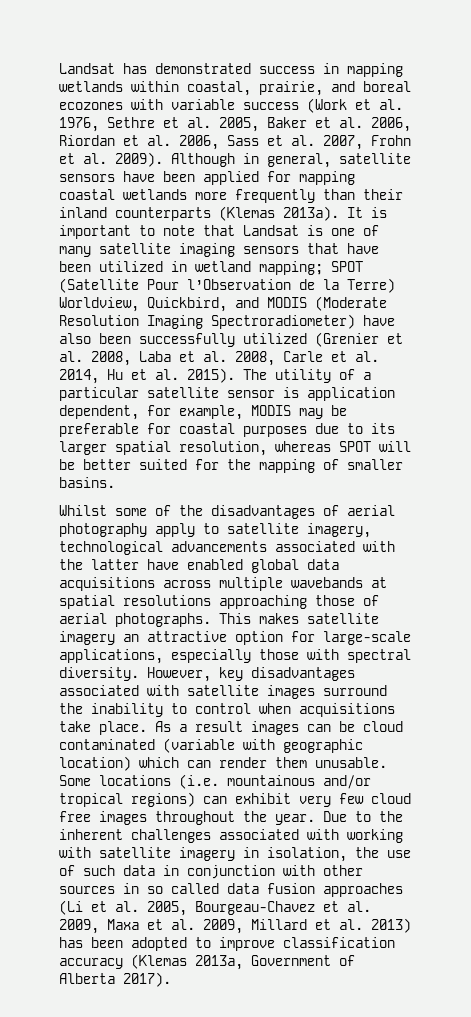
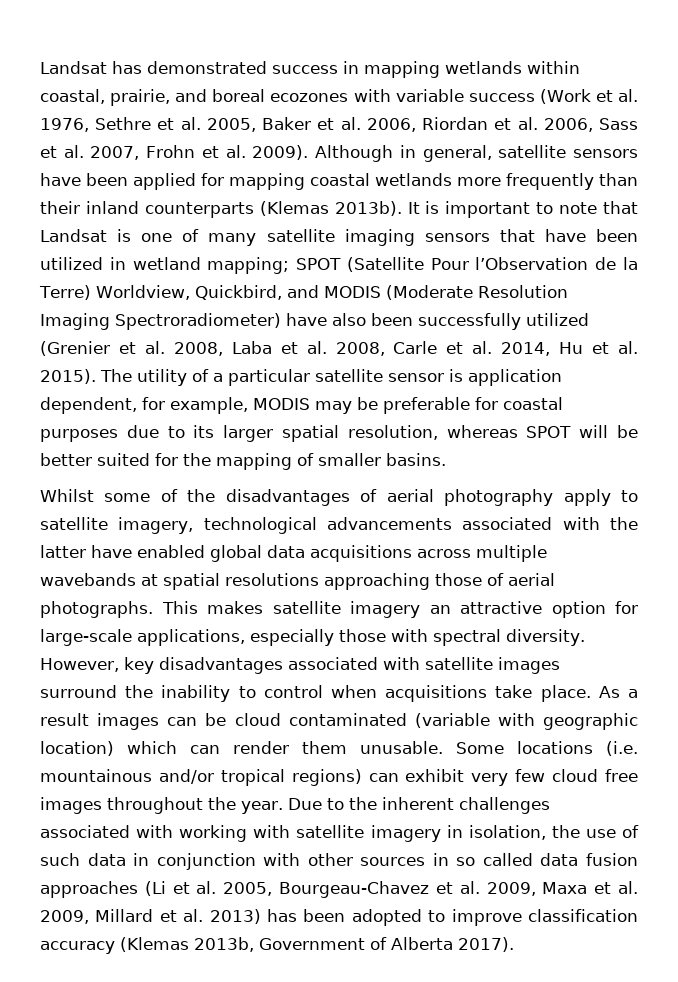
- Although in general, satellite sensors have been applied for mapping coastal wetlands more frequently than their inland counterparts (Klemas 2013a).
+ Although in general, satellite sensors have been applied for mapping coastal wetlands more frequently than their inland counterparts (Klemas 2013b).
- Due to the inherent challenges associated with working with satellite imagery in isolation, the use of such data in conjunction with other sources in so called data fusion approaches (Li et al. 2005, Bourgeau-Chavez et al. 2009, Maxa et al. 2009, Millard et al. 2013) has been adopted to improve classification accuracy (Klemas 2013a, Government of Alberta 2017).
+ Due to the inherent challenges associated with working with satellite imagery in isolation, the use of such data in conjunction with other sources in so called data fusion approaches (Li et al. 2005, Bourgeau-Chavez et al. 2009, Maxa et al. 2009, Millard et al. 2013) has been adopted to improve classification accuracy (Klemas 2013b, Government of Alberta 2017).

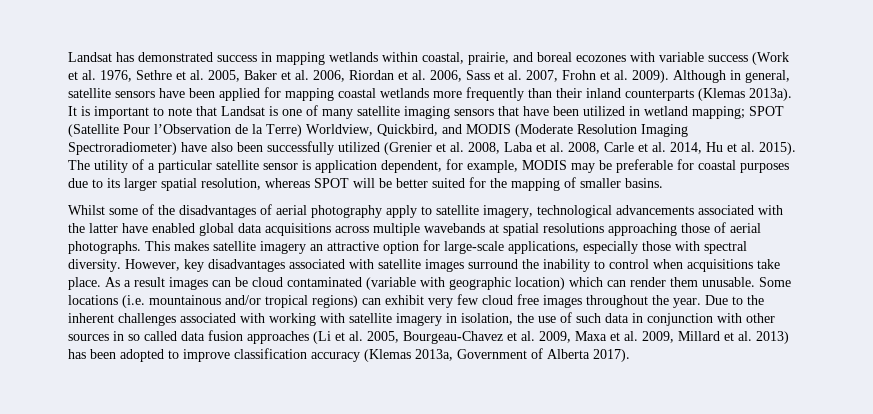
- Although in general, satellite sensors have been applied for mapping coastal wetlands more frequently than their inland counterparts (Klemas 2013b).
+ Although in general, satellite sensors have been applied for mapping coastal wetlands more frequently than their inland counterparts (Klemas 2013a).
- Due to the inherent challenges associated with working with satellite imagery in isolation, the use of such data in conjunction with other sources in so called data fusion approaches (Li et al. 2005, Bourgeau-Chavez et al. 2009, Maxa et al. 2009, Millard et al. 2013) has been adopted to improve classification accuracy (Klemas 2013b, Government of Alberta 2017).
+ Due to the inherent challenges associated with working with satellite imagery in isolation, the use of such data in conjunction with other sources in so called data fusion approaches (Li et al. 2005, Bourgeau-Chavez et al. 2009, Maxa et al. 2009, Millard et al. 2013) has been adopted to improve classification accuracy (Klemas 2013a, Government of Alberta 2017).

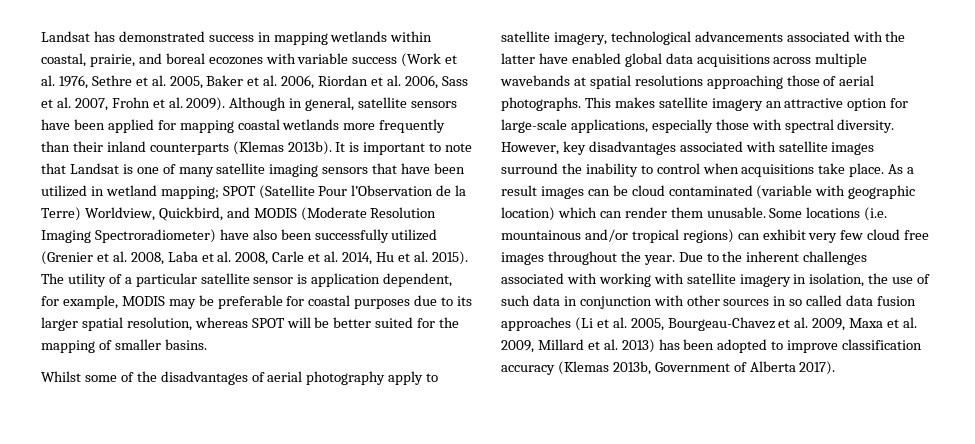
- Although in general, satellite sensors have been applied for mapping coastal wetlands more frequently than their inland counterparts (Klemas 2013a).
+ Although in general, satellite sensors have been applied for mapping coastal wetlands more frequently than their inland counterparts (Klemas 2013b).
- Due to the inherent challenges associated with working with satellite imagery in isolation, the use of such data in conjunction with other sources in so called data fusion approaches (Li et al. 2005, Bourgeau-Chavez et al. 2009, Maxa et al. 2009, Millard et al. 2013) has been adopted to improve classification accuracy (Klemas 2013a, Government of Alberta 2017).
+ Due to the inherent challenges associated with working with satellite imagery in isolation, the use of such data in conjunction with other sources in so called data fusion approaches (Li et al. 2005, Bourgeau-Chavez et al. 2009, Maxa et al. 2009, Millard et al. 2013) has been adopted to improve classification accuracy (Klemas 2013b, Government of Alberta 2017).

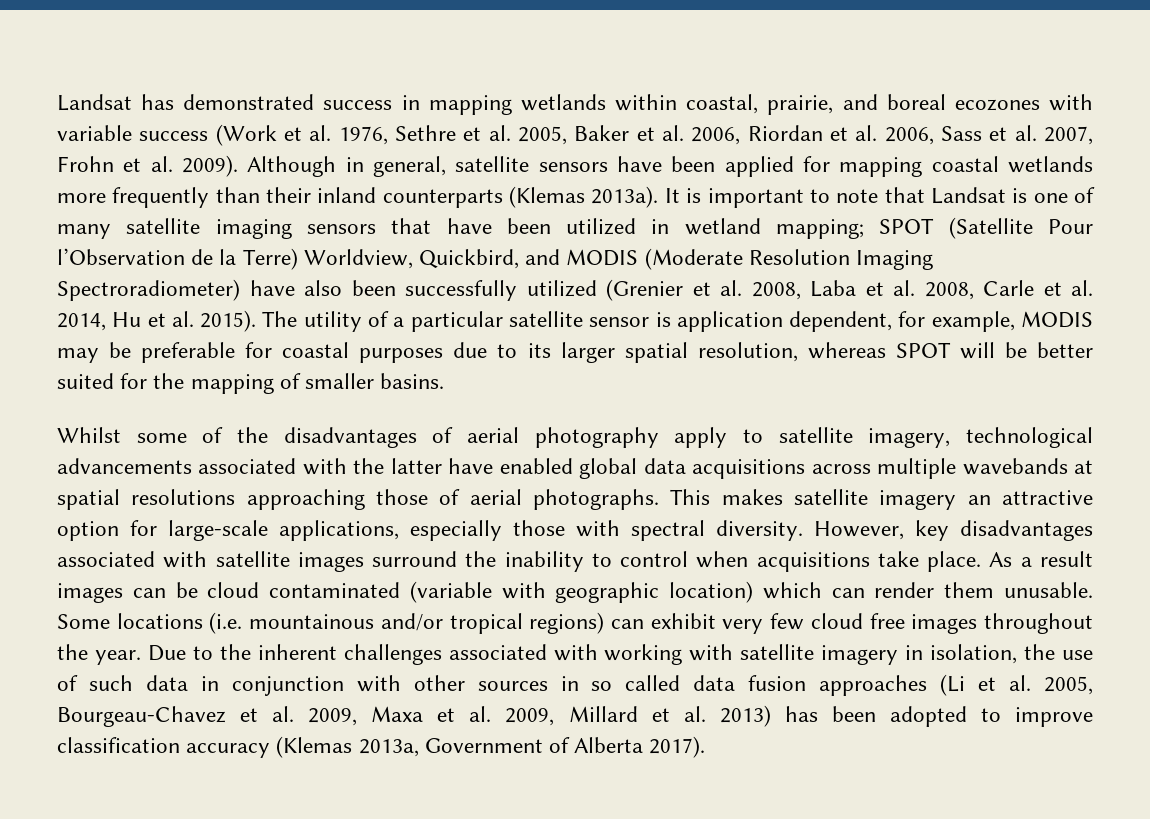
- Although in general, satellite sensors have been applied for mapping coastal wetlands more frequently than their inland counterparts (Klemas 2013b).
+ Although in general, satellite sensors have been applied for mapping coastal wetlands more frequently than their inland counterparts (Klemas 2013a).
- Due to the inherent challenges associated with working with satellite imagery in isolation, the use of such data in conjunction with other sources in so called data fusion approaches (Li et al. 2005, Bourgeau-Chavez et al. 2009, Maxa et al. 2009, Millard et al. 2013) has been adopted to improve classification accuracy (Klemas 2013b, Government of Alberta 2017).
+ Due to the inherent challenges associated with working with satellite imagery in isolation, the use of such data in conjunction with other sources in so called data fusion approaches (Li et al. 2005, Bourgeau-Chavez et al. 2009, Maxa et al. 2009, Millard et al. 2013) has been adopted to improve classification accuracy (Klemas 2013a, Government of Alberta 2017).

